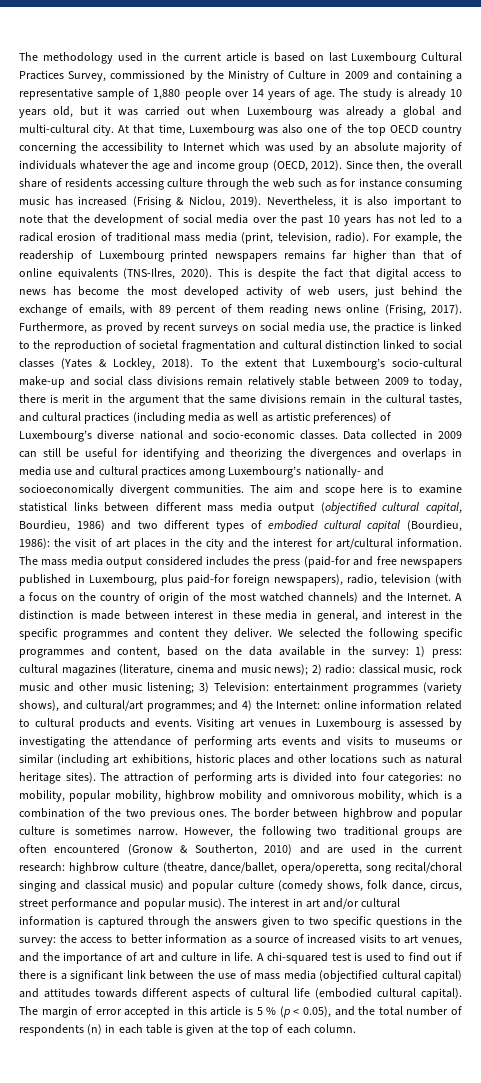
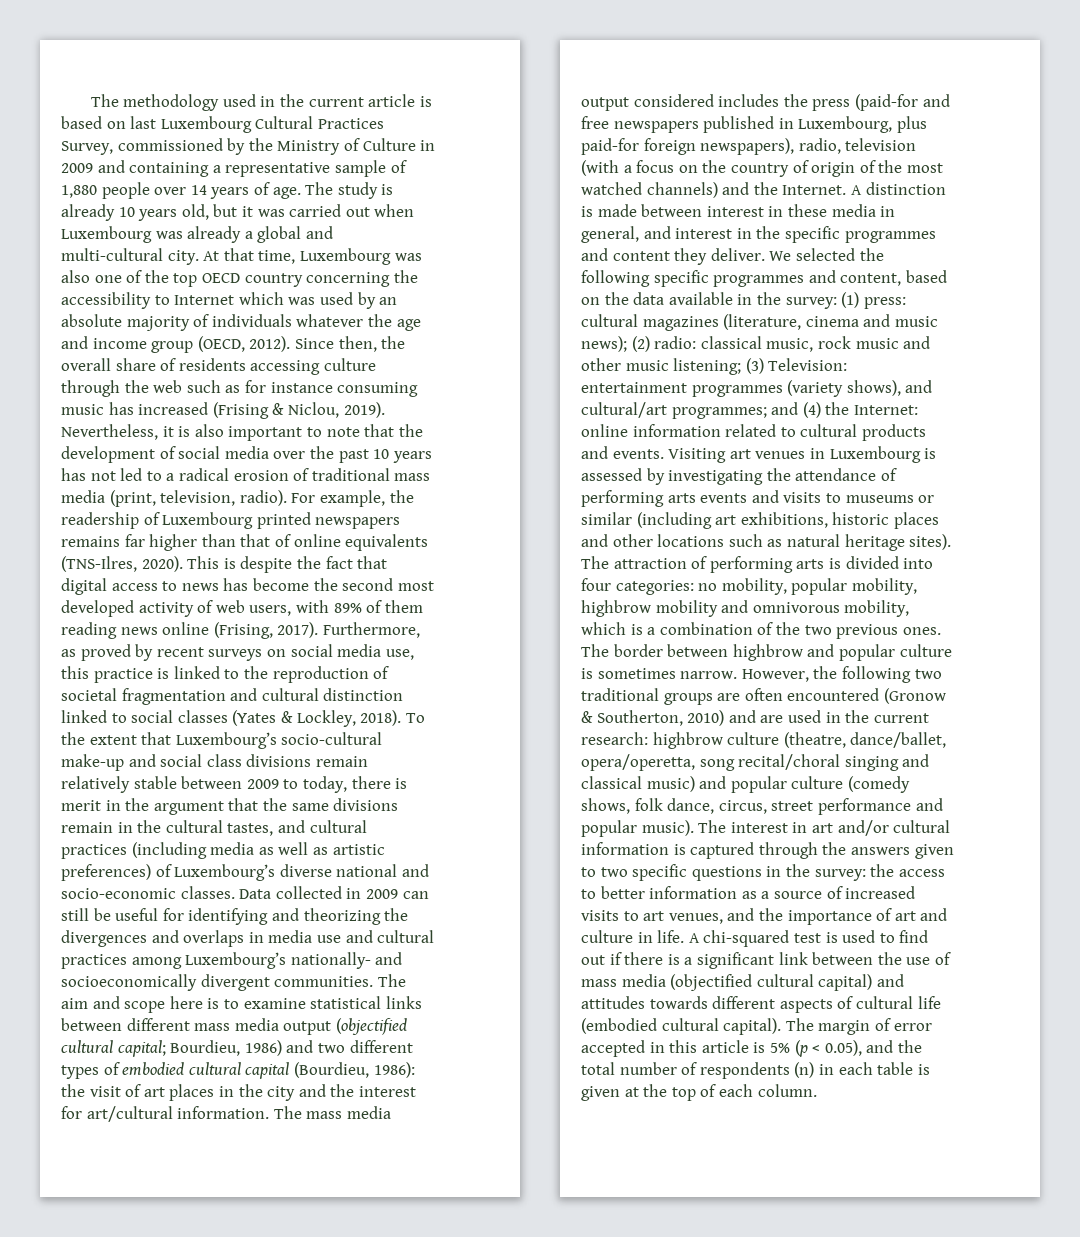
- This is despite the fact that digital access to news has become the most developed activity of web users, just behind the exchange of emails, with 89 percent of them reading news online (Frising, 2017).
+ This is despite the fact that digital access to news has become the second most developed activity of web users, with 89% of them reading news online (Frising, 2017).
- Furthermore, as proved by recent surveys on social media use, the practice is linked to the reproduction of societal fragmentation and cultural distinction linked to social classes (Yates & Lockley, 2018).
+ Furthermore, as proved by recent surveys on social media use, this practice is linked to the reproduction of societal fragmentation and cultural distinction linked to social classes (Yates & Lockley, 2018).
- The aim and scope here is to examine statistical links between different mass media output (objectified cultural capital, Bourdieu, 1986) and two different types of embodied cultural capital (Bourdieu, 1986): the visit of art places in the city and the interest for art/cultural information.
+ The aim and scope here is to examine statistical links between different mass media output (objectified cultural capital; Bourdieu, 1986) and two different types of embodied cultural capital (Bourdieu, 1986): the visit of art places in the city and the interest for art/cultural information.
- We selected the following specific programmes and content, based on the data available in the survey: 1) press: cultural magazines (literature, cinema and music news); 2) radio: classical music, rock music and other music listening; 3) Television: entertainment programmes (variety shows), and cultural/art programmes; and 4) the Internet: online information related to cultural products and events.
+ We selected the following specific programmes and content, based on the data available in the survey: (1) press: cultural magazines (literature, cinema and music news); (2) radio: classical music, rock music and other music listening; (3) Television: entertainment programmes (variety shows), and cultural/art programmes; and (4) the Internet: online information related to cultural products and events.
- The margin of error accepted in this article is 5 % (p < 0.05), and the total number of respondents (n) in each table is given at the top of each column.
+ The margin of error accepted in this article is 5% (p < 0.05), and the total number of respondents (n) in each table is given at the top of each column.

